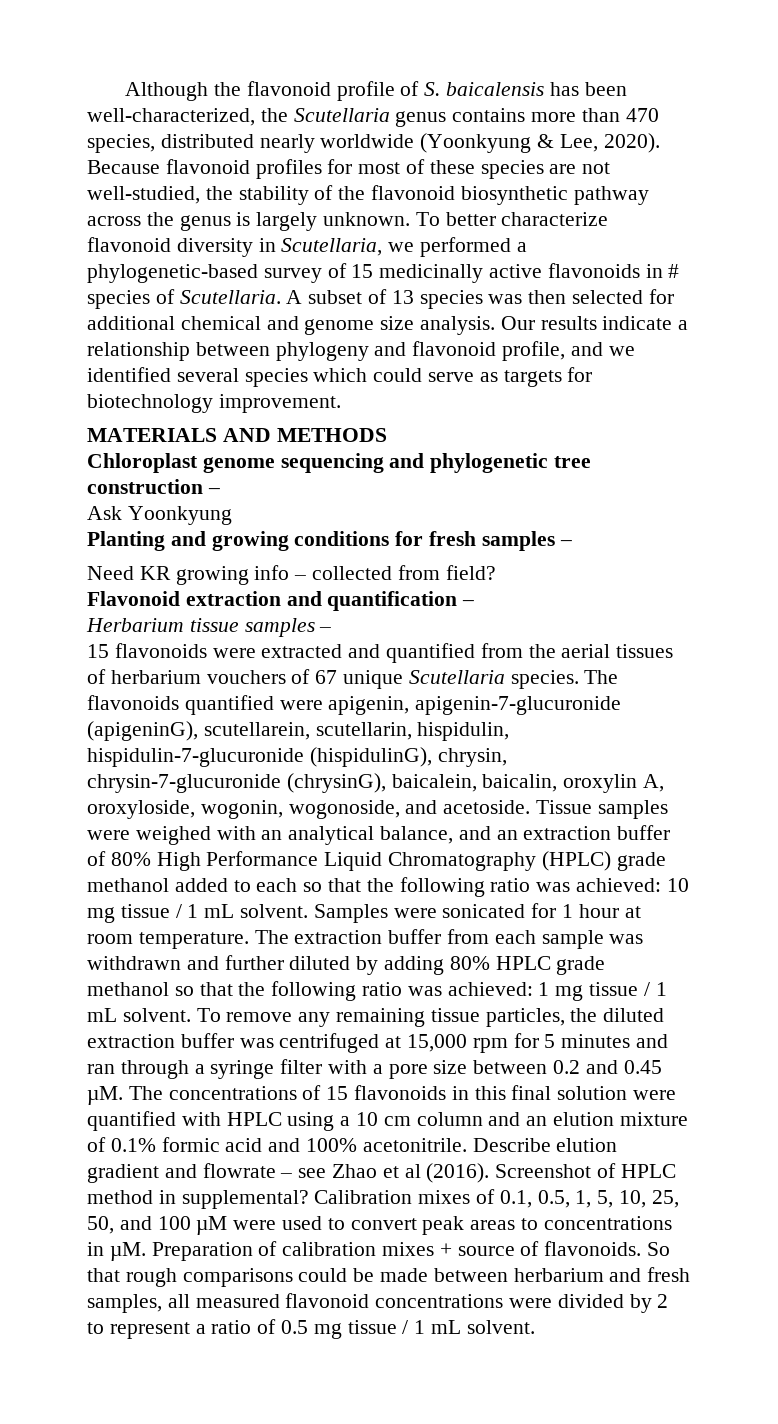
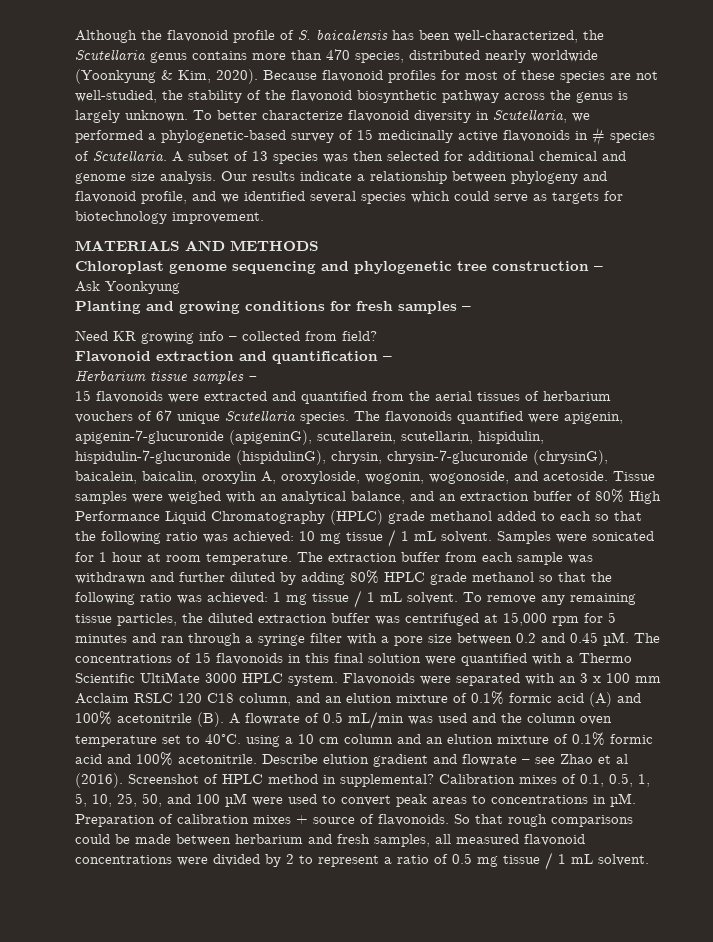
- Although the flavonoid profile of S. baicalensis has been well-characterized, the Scutellaria genus contains more than 470 species, distributed nearly worldwide (Yoonkyung & Lee, 2020).
+ Although the flavonoid profile of S. baicalensis has been well-characterized, the Scutellaria genus contains more than 470 species, distributed nearly worldwide (Yoonkyung & Kim, 2020).
- The concentrations of 15 flavonoids in this final solution were quantified with HPLC using a 10 cm column and an elution mixture of 0.1% formic acid and 100% acetonitrile.
+ The concentrations of 15 flavonoids in this final solution were quantified with a Thermo Scientific UltiMate 3000 HPLC system. Flavonoids were separated with an 3 x 100 mm Acclaim RSLC 120 C18 column, and an elution mixture of 0.1% formic acid (A) and 100% acetonitrile (B). A flowrate of 0.5 mL/min was used and the column oven temperature set to 40°C. using a 10 cm column and an elution mixture of 0.1% formic acid and 100% acetonitrile.

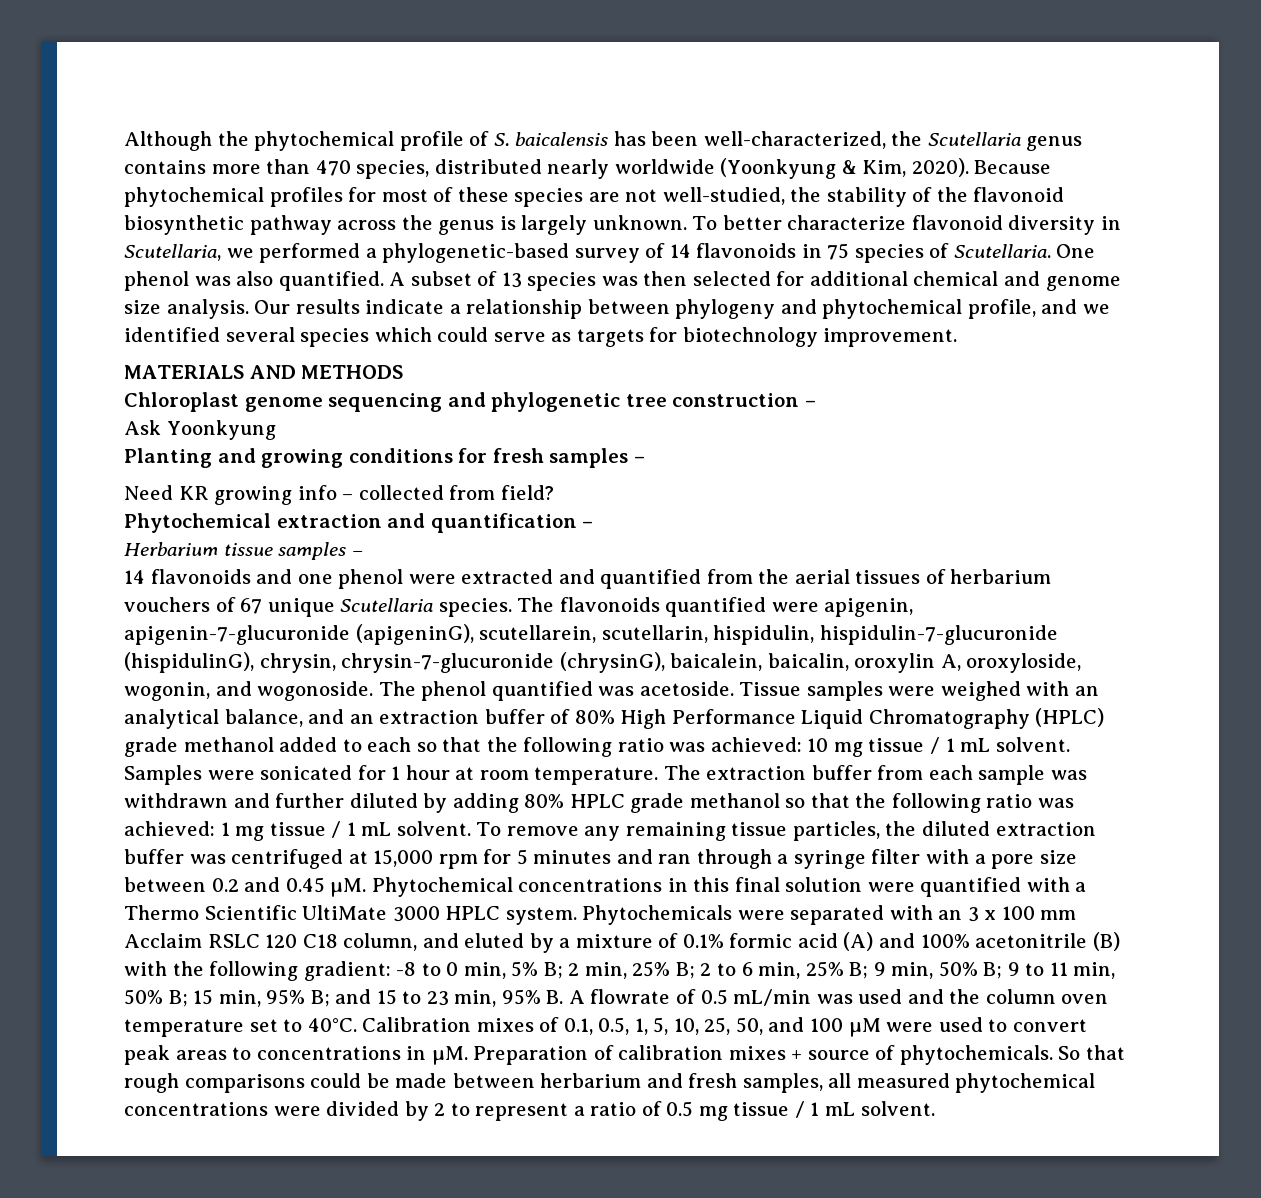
- Although the flavonoid profile of S. baicalensis has been well-characterized, the Scutellaria genus contains more than 470 species, distributed nearly worldwide (Yoonkyung & Kim, 2020).
+ Although the phytochemical profile of S. baicalensis has been well-characterized, the Scutellaria genus contains more than 470 species, distributed nearly worldwide (Yoonkyung & Kim, 2020).
- Because flavonoid profiles for most of these species are not well-studied, the stability of the flavonoid biosynthetic pathway across the genus is largely unknown.
+ Because phytochemical profiles for most of these species are not well-studied, the stability of the flavonoid biosynthetic pathway across the genus is largely unknown.
- To better characterize flavonoid diversity in Scutellaria, we performed a phylogenetic-based survey of 15 medicinally active flavonoids in # species of Scutellaria.
+ To better characterize flavonoid diversity in Scutellaria, we performed a phylogenetic-based survey of 14 flavonoids in 75 species of Scutellaria.
+ One phenol was also quantified.
- Our results indicate a relationship between phylogeny and flavonoid profile, and we identified several species which could serve as targets for biotechnology improvement.
+ Our results indicate a relationship between phylogeny and phytochemical profile, and we identified several species which could serve as targets for biotechnology improvement.
- Flavonoid extraction and quantification –
+ Phytochemical extraction and quantification –
- 15 flavonoids were extracted and quantified from the aerial tissues of herbarium vouchers of 67 unique Scutellaria species.
+ 14 flavonoids and one phenol were extracted and quantified from the aerial tissues of herbarium vouchers of 67 unique Scutellaria species.
- The flavonoids quantified were apigenin, apigenin-7-glucuronide (apigeninG), scutellarein, scutellarin, hispidulin, hispidulin-7-glucuronide (hispidulinG), chrysin, chrysin-7-glucuronide (chrysinG), baicalein, baicalin, oroxylin A, oroxyloside, wogonin, wogonoside, and acetoside.
+ The flavonoids quantified were apigenin, apigenin-7-glucuronide (apigeninG), scutellarein, scutellarin, hispidulin, hispidulin-7-glucuronide (hispidulinG), chrysin, chrysin-7-glucuronide (chrysinG), baicalein, baicalin, oroxylin A, oroxyloside, wogonin, and wogonoside. The phenol quantified was acetoside.
- The concentrations of 15 flavonoids in this final solution were quantified with a Thermo Scientific UltiMate 3000 HPLC system.
+ Phytochemical concentrations in this final solution were quantified with a Thermo Scientific UltiMate 3000 HPLC system.
- Flavonoids were separated with an 3 x 100 mm Acclaim RSLC 120 C18 column, and an elution mixture of 0.1% formic acid (A) and 100% acetonitrile (B). A flowrate of 0.5 mL/min was used and the column oven temperature set to 40°C. using a 10 cm column and an elution mixture of 0.1% formic acid and 100% acetonitrile. Describe elution gradient and flowrate – see Zhao et al (2016). Screenshot of HPLC method in supplemental?
+ Phytochemicals were separated with an 3 x 100 mm Acclaim RSLC 120 C18 column, and eluted by a mixture of 0.1% formic acid (A) and 100% acetonitrile (B) with the following gradient: -8 to 0 min, 5% B; 2 min, 25% B; 2 to 6 min, 25% B; 9 min, 50% B; 9 to 11 min, 50% B; 15 min, 95% B; and 15 to 23 min, 95% B. A flowrate of 0.5 mL/min was used and the column oven temperature set to 40°C.
- Preparation of calibration mixes + source of flavonoids.
+ Preparation of calibration mixes + source of phytochemicals.
- So that rough comparisons could be made between herbarium and fresh samples, all measured flavonoid concentrations were divided by 2 to represent a ratio of 0.5 mg tissue / 1 mL solvent.
+ So that rough comparisons could be made between herbarium and fresh samples, all measured phytochemical concentrations were divided by 2 to represent a ratio of 0.5 mg tissue / 1 mL solvent.

